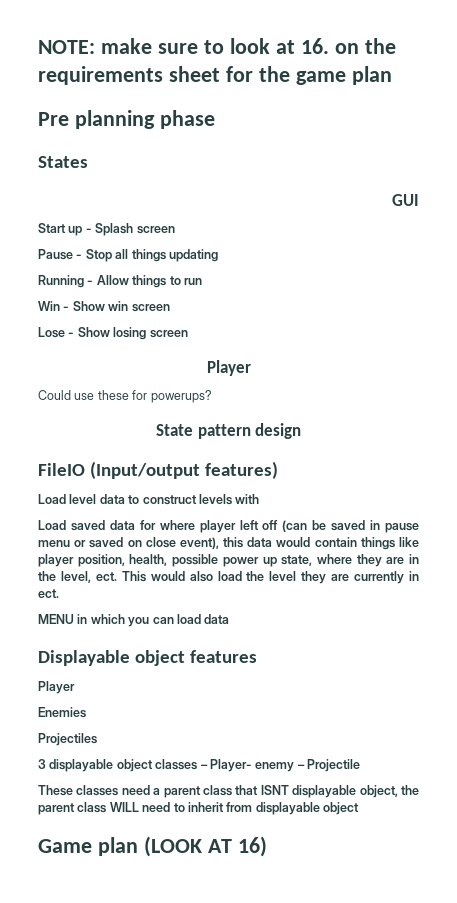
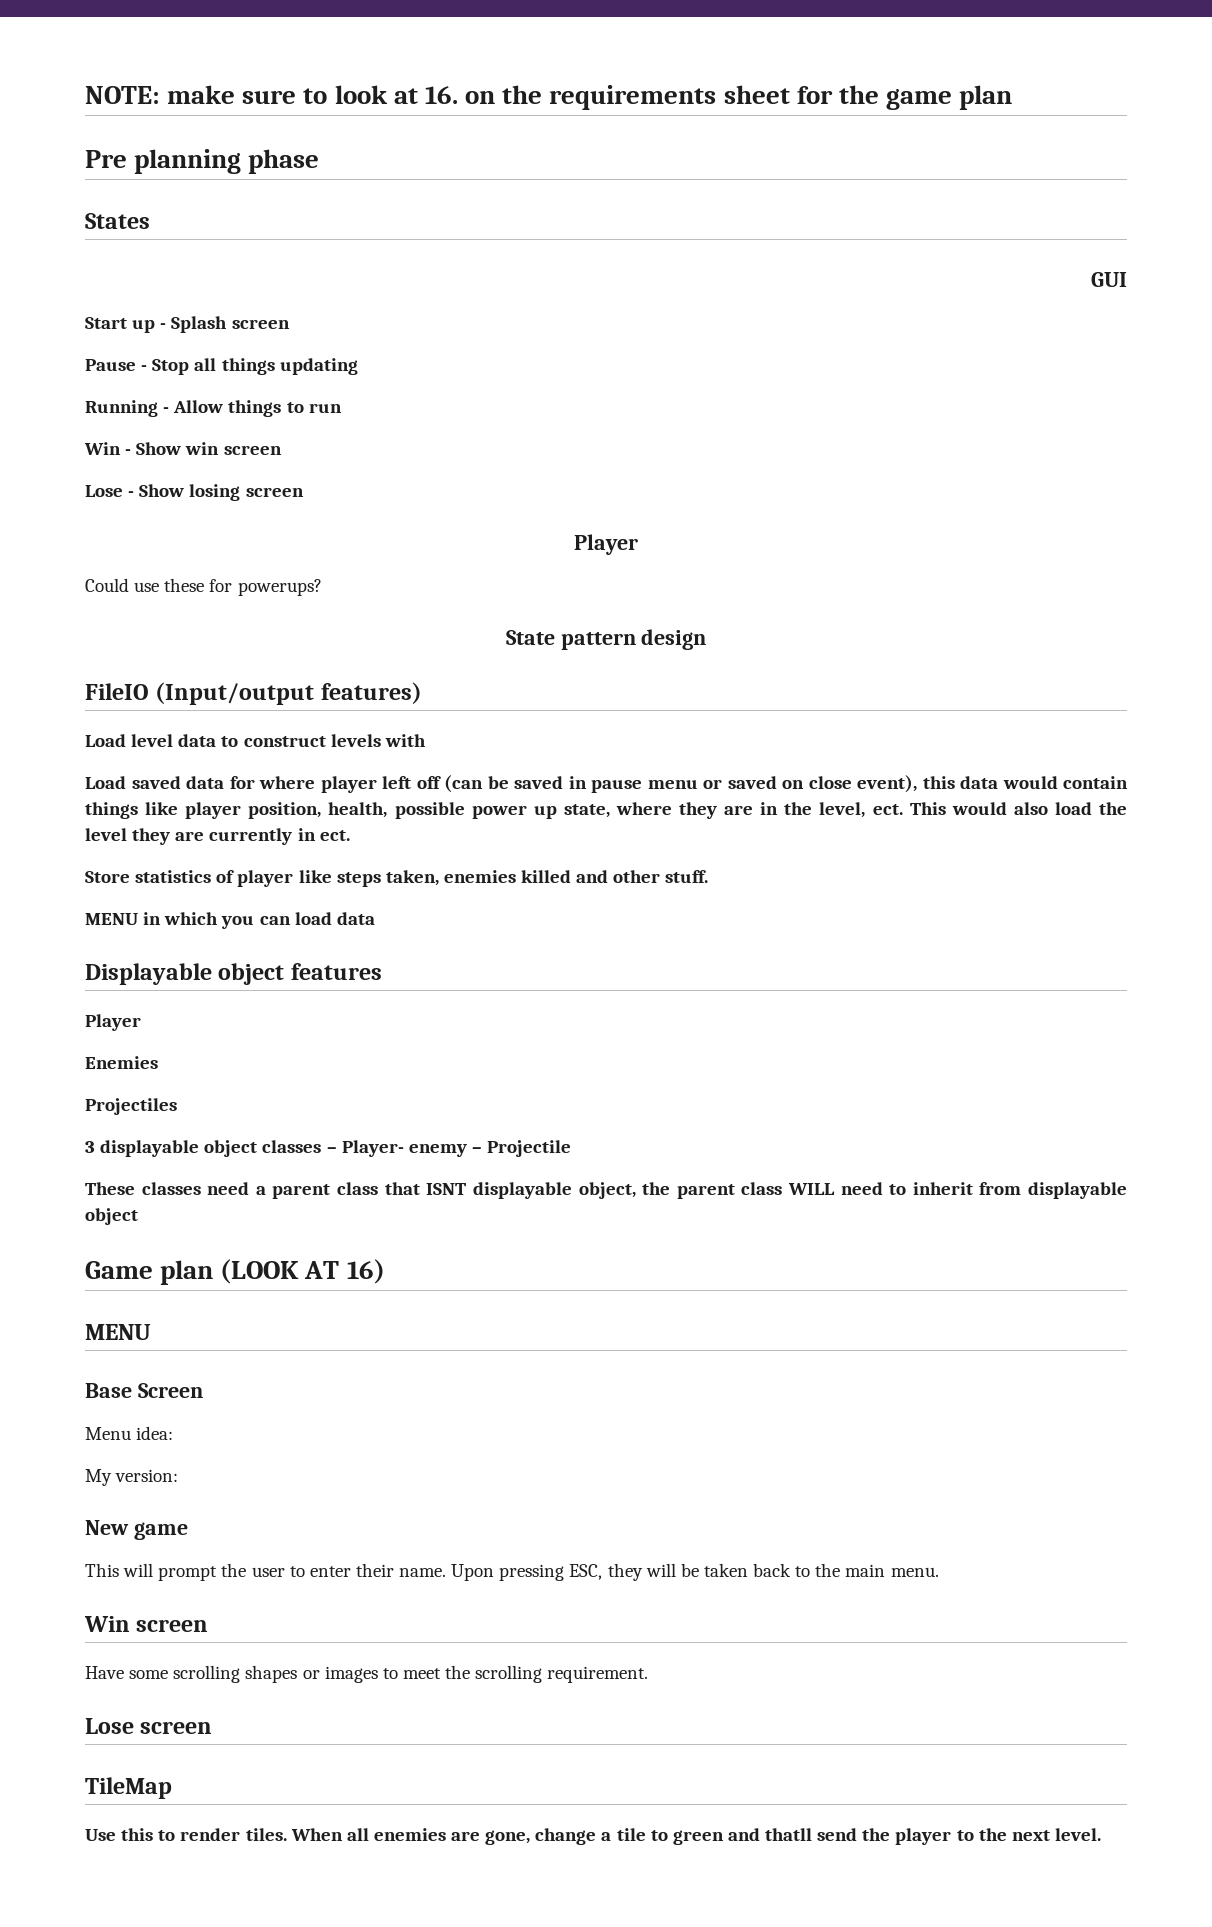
+ Store statistics of player like steps taken, enemies killed and other stuff.
  Game plan (LOOK AT 16)
+ MENU
+ Base Screen
+ Menu idea:
+ My version:
+ New game
+ This will prompt the user to enter their name. Upon pressing ESC, they will be taken back to the main menu.
+ Win screen
+ Have some scrolling shapes or images to meet the scrolling requirement.
+ Lose screen
+ TileMap
+ Use this to render tiles. When all enemies are gone, change a tile to green and thatll send the player to the next level.

